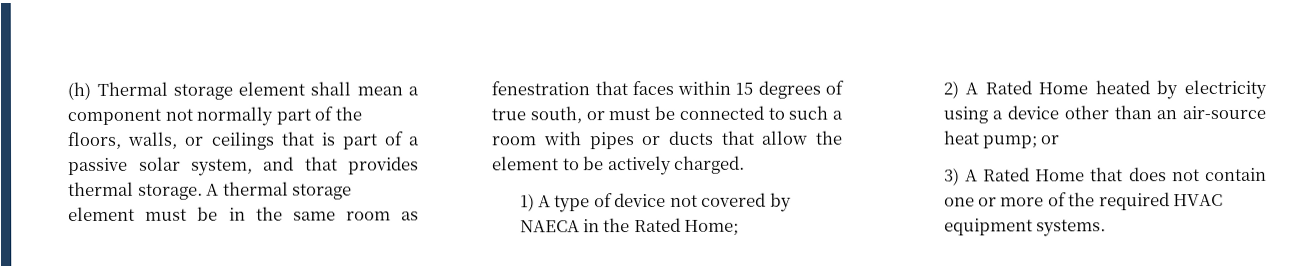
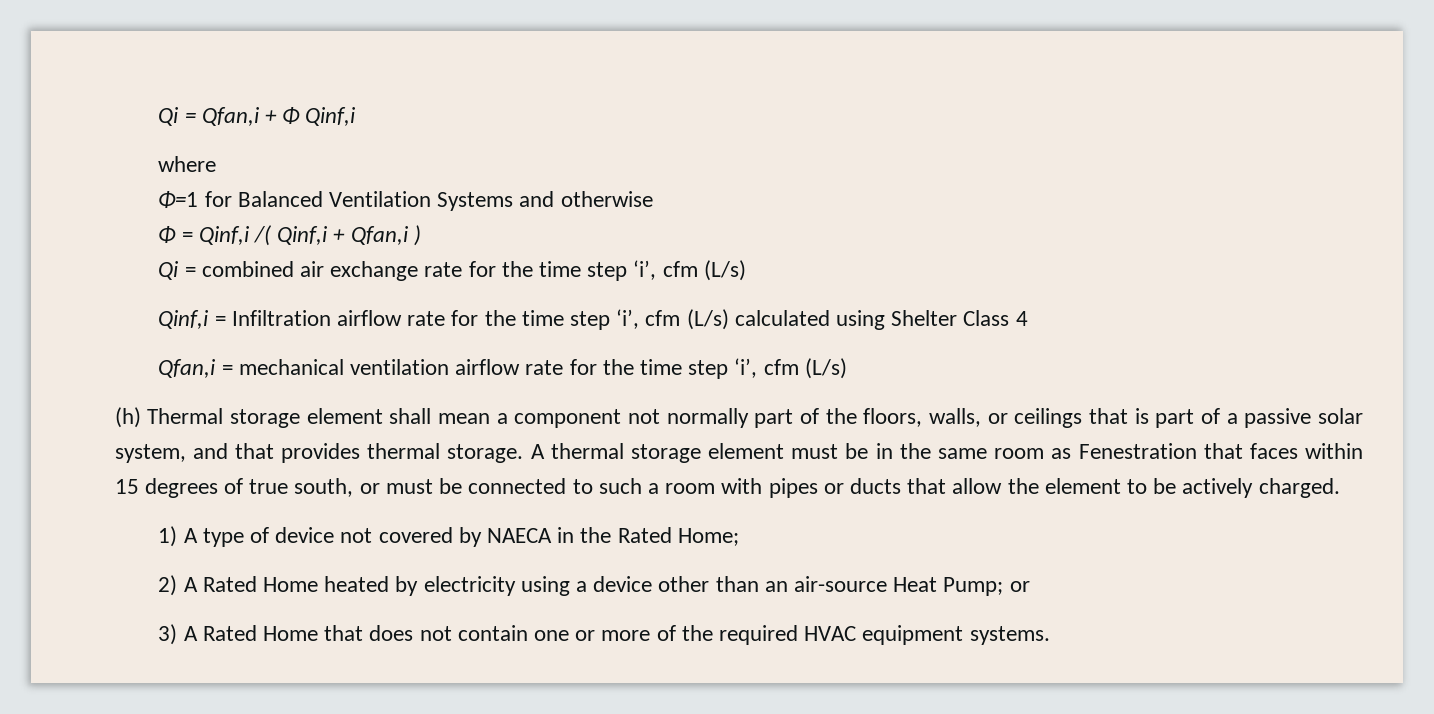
+ Qi = Qfan,i + Φ Qinf,i
+ where
+ Φ=1 for Balanced Ventilation Systems and otherwise
+ Φ = Qinf,i /( Qinf,i + Qfan,i )
+ Qi = combined air exchange rate for the time step ‘i’, cfm (L/s)
+ Qinf,i = Infiltration airflow rate for the time step ‘i’, cfm (L/s) calculated using Shelter Class 4
+ Qfan,i = mechanical ventilation airflow rate for the time step ‘i’, cfm (L/s)
- A thermal storage element must be in the same room as fenestration that faces within 15 degrees of true south, or must be connected to such a room with pipes or ducts that allow the element to be actively charged.
+ A thermal storage element must be in the same room as Fenestration that faces within 15 degrees of true south, or must be connected to such a room with pipes or ducts that allow the element to be actively charged.
- 2) A Rated Home heated by electricity using a device other than an air-source heat pump; or
+ 2) A Rated Home heated by electricity using a device other than an air-source Heat Pump; or

